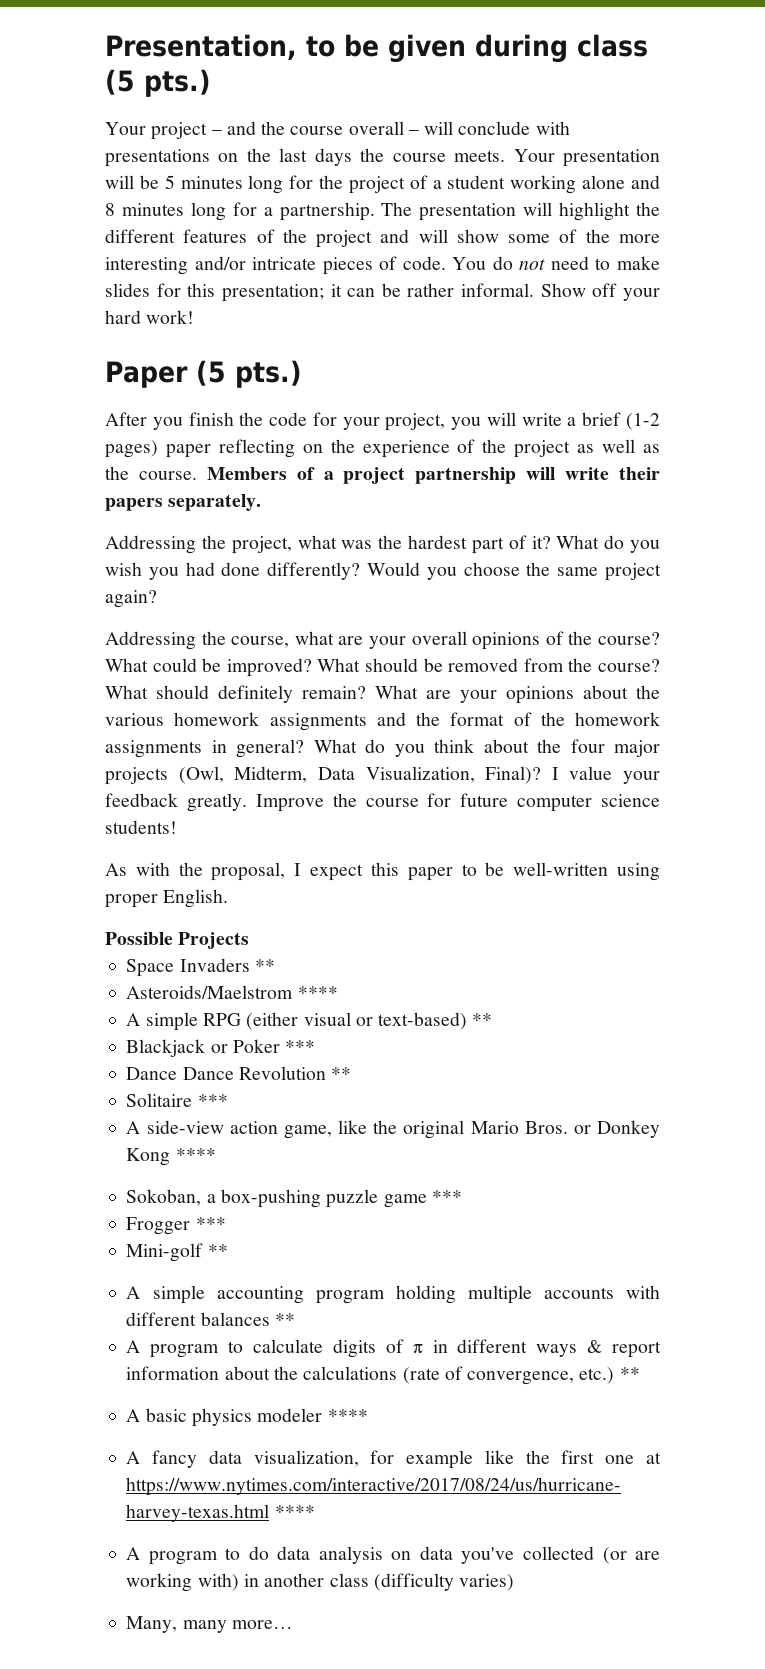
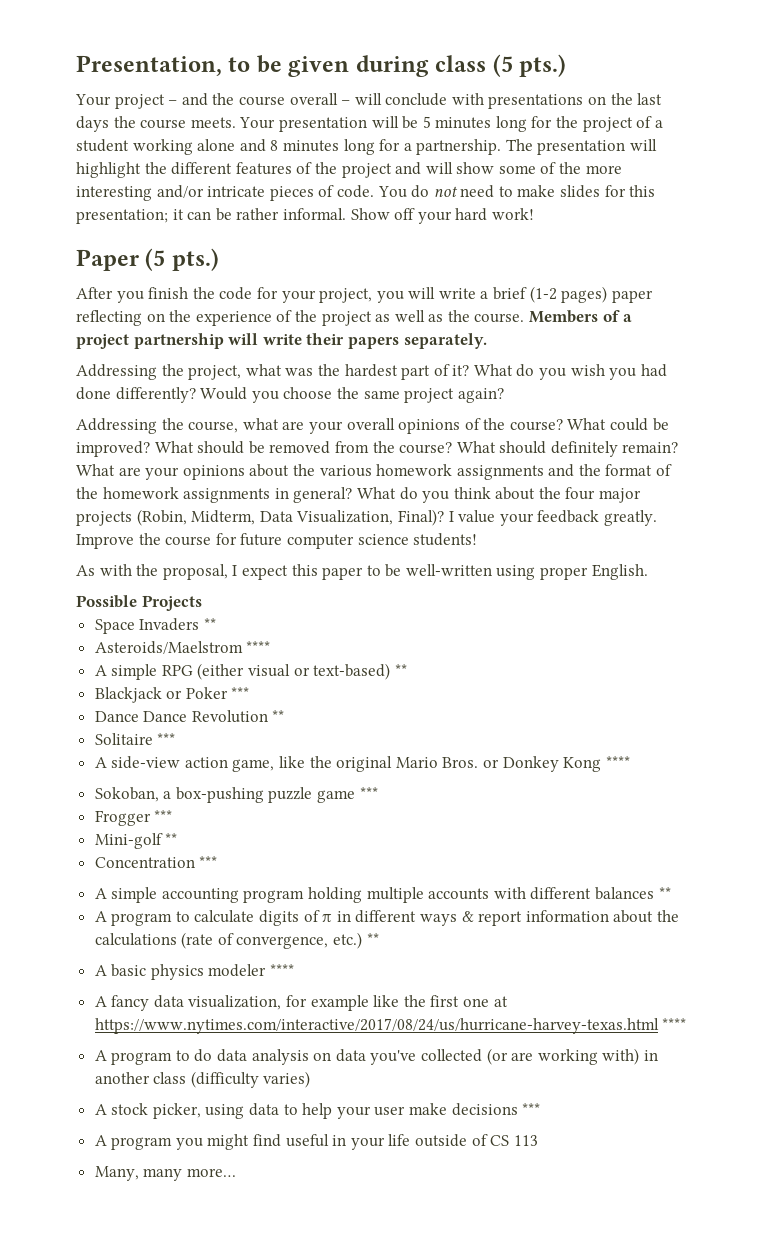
- What do you think about the four major projects (Owl, Midterm, Data Visualization, Final)?
+ What do you think about the four major projects (Robin, Midterm, Data Visualization, Final)?
+ Concentration ***
+ A stock picker, using data to help your user make decisions ***
+ A program you might find useful in your life outside of CS 113

